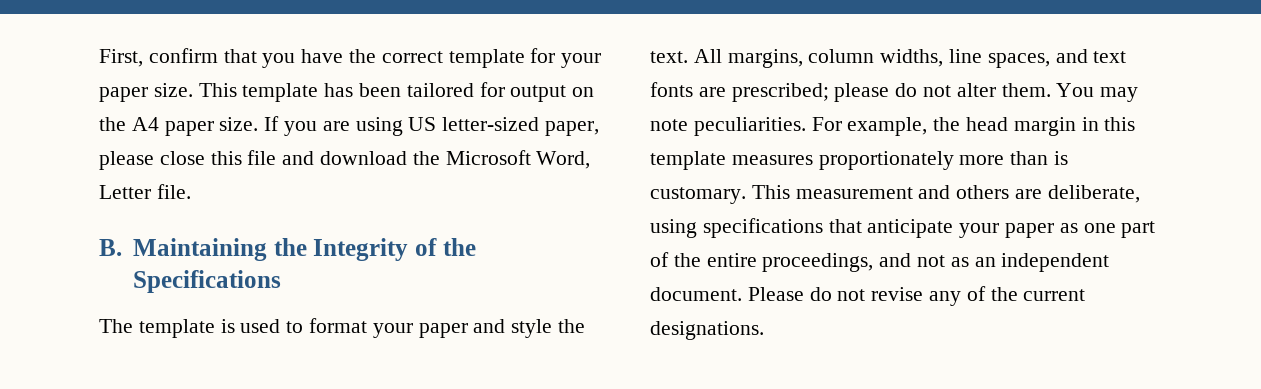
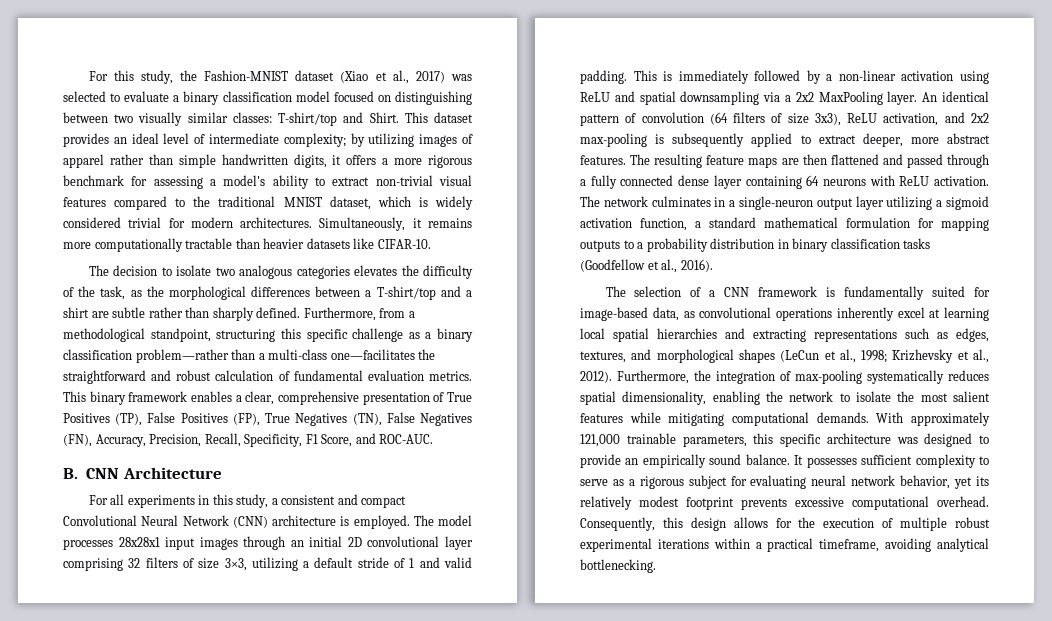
- First, confirm that you have the correct template for your paper size. This template has been tailored for output on the A4 paper size. If you are using US letter-sized paper, please close this file and download the Microsoft Word, Letter file.
- B. Maintaining the Integrity of the Specifications
- The template is used to format your paper and style the text. All margins, column widths, line spaces, and text fonts are prescribed; please do not alter them. You may note peculiarities. For example, the head margin in this template measures proportionately more than is customary. This measurement and others are deliberate, using specifications that anticipate your paper as one part of the entire proceedings, and not as an independent document. Please do not revise any of the current designations.
+ For this study, the Fashion-MNIST dataset (Xiao et al., 2017) was selected to evaluate a binary classification model focused on distinguishing between two visually similar classes: T-shirt/top and Shirt. This dataset provides an ideal level of intermediate complexity; by utilizing images of apparel rather than simple handwritten digits, it offers a more rigorous benchmark for assessing a model's ability to extract non-trivial visual features compared to the traditional MNIST dataset, which is widely considered trivial for modern architectures. Simultaneously, it remains more computationally tractable than heavier datasets like CIFAR-10.
+ The decision to isolate two analogous categories elevates the difficulty of the task, as the morphological differences between a T-shirt/top and a shirt are subtle rather than sharply defined. Furthermore, from a methodological standpoint, structuring this specific challenge as a binary classification problem—rather than a multi-class one—facilitates the straightforward and robust calculation of fundamental evaluation metrics. This binary framework enables a clear, comprehensive presentation of True Positives (TP), False Positives (FP), True Negatives (TN), False Negatives (FN), Accuracy, Precision, Recall, Specificity, F1 Score, and ROC-AUC.
+ B. CNN Architecture
+ For all experiments in this study, a consistent and compact Convolutional Neural Network (CNN) architecture is employed. The model processes 28x28x1 input images through an initial 2D convolutional layer comprising 32 filters of size 3×3, utilizing a default stride of 1 and valid padding. This is immediately followed by a non-linear activation using ReLU and spatial downsampling via a 2x2 MaxPooling layer. An identical pattern of convolution (64 filters of size 3x3), ReLU activation, and 2x2 max-pooling is subsequently applied to extract deeper, more abstract features. The resulting feature maps are then flattened and passed through a fully connected dense layer containing 64 neurons with ReLU activation. The network culminates in a single-neuron output layer utilizing a sigmoid activation function, a standard mathematical formulation for mapping outputs to a probability distribution in binary classification tasks (Goodfellow et al., 2016).
+ The selection of a CNN framework is fundamentally suited for image-based data, as convolutional operations inherently excel at learning local spatial hierarchies and extracting representations such as edges, textures, and morphological shapes (LeCun et al., 1998; Krizhevsky et al., 2012). Furthermore, the integration of max-pooling systematically reduces spatial dimensionality, enabling the network to isolate the most salient features while mitigating computational demands. With approximately 121,000 trainable parameters, this specific architecture was designed to provide an empirically sound balance. It possesses sufficient complexity to serve as a rigorous subject for evaluating neural network behavior, yet its relatively modest footprint prevents excessive computational overhead. Consequently, this design allows for the execution of multiple robust experimental iterations within a practical timeframe, avoiding analytical bottlenecking.

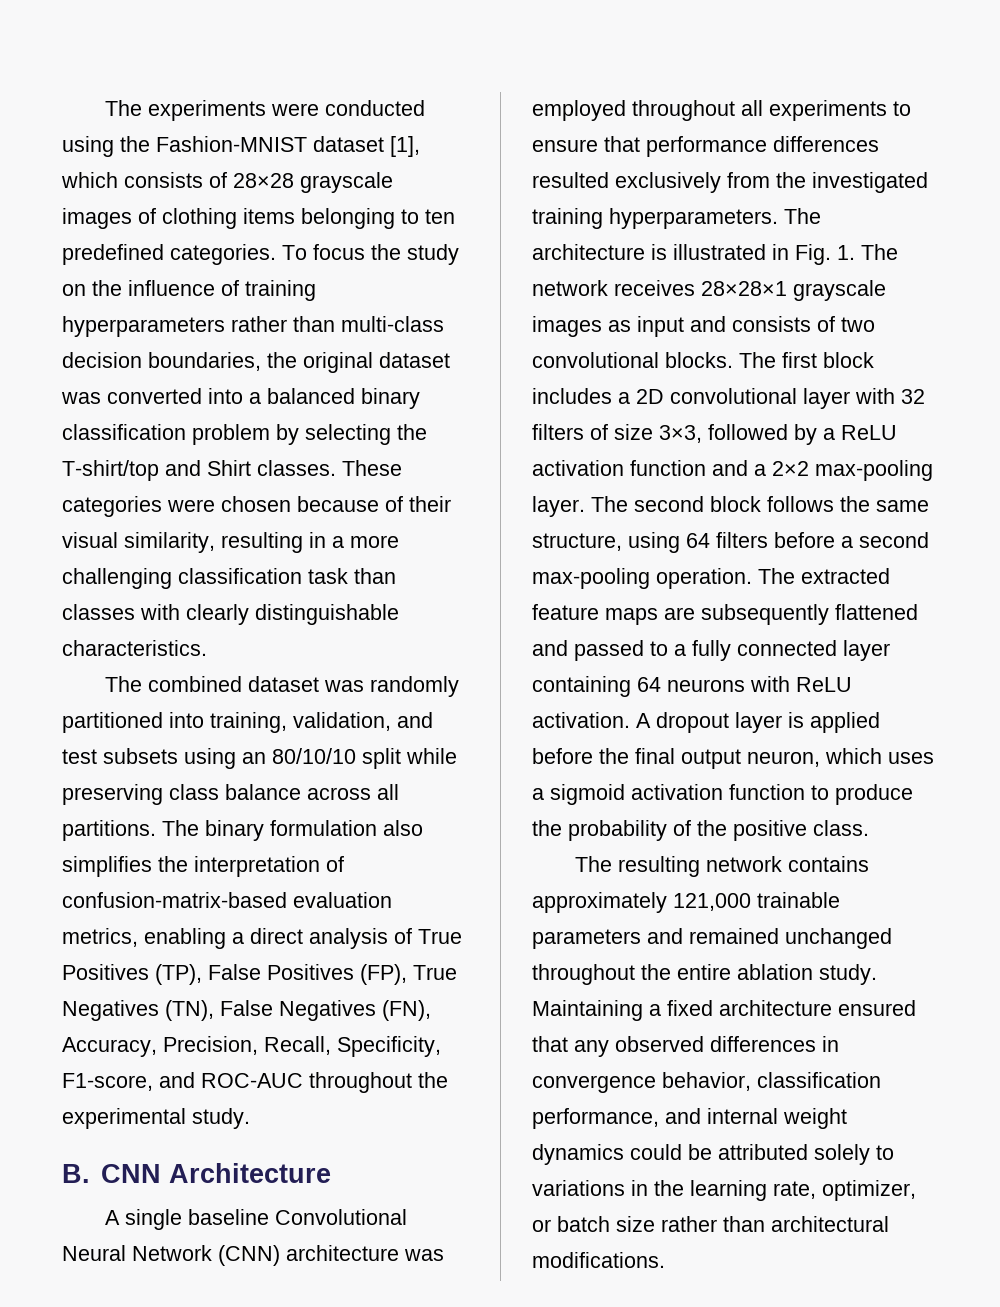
- For this study, the Fashion-MNIST dataset (Xiao et al., 2017) was selected to evaluate a binary classification model focused on distinguishing between two visually similar classes: T-shirt/top and Shirt. This dataset provides an ideal level of intermediate complexity; by utilizing images of apparel rather than simple handwritten digits, it offers a more rigorous benchmark for assessing a model's ability to extract non-trivial visual features compared to the traditional MNIST dataset, which is widely considered trivial for modern architectures. Simultaneously, it remains more computationally tractable than heavier datasets like CIFAR-10.
- The decision to isolate two analogous categories elevates the difficulty of the task, as the morphological differences between a T-shirt/top and a shirt are subtle rather than sharply defined. Furthermore, from a methodological standpoint, structuring this specific challenge as a binary classification problem—rather than a multi-class one—facilitates the straightforward and robust calculation of fundamental evaluation metrics. This binary framework enables a clear, comprehensive presentation of True Positives (TP), False Positives (FP), True Negatives (TN), False Negatives (FN), Accuracy, Precision, Recall, Specificity, F1 Score, and ROC-AUC.
+ The experiments were conducted using the Fashion-MNIST dataset [1], which consists of 28×28 grayscale images of clothing items belonging to ten predefined categories. To focus the study on the influence of training hyperparameters rather than multi-class decision boundaries, the original dataset was converted into a balanced binary classification problem by selecting the T-shirt/top and Shirt classes. These categories were chosen because of their visual similarity, resulting in a more challenging classification task than classes with clearly distinguishable characteristics.
+ The combined dataset was randomly partitioned into training, validation, and test subsets using an 80/10/10 split while preserving class balance across all partitions. The binary formulation also simplifies the interpretation of confusion-matrix-based evaluation metrics, enabling a direct analysis of True Positives (TP), False Positives (FP), True Negatives (TN), False Negatives (FN), Accuracy, Precision, Recall, Specificity, F1-score, and ROC-AUC throughout the experimental study.
  B. CNN Architecture
- For all experiments in this study, a consistent and compact Convolutional Neural Network (CNN) architecture is employed. The model processes 28x28x1 input images through an initial 2D convolutional layer comprising 32 filters of size 3×3, utilizing a default stride of 1 and valid padding. This is immediately followed by a non-linear activation using ReLU and spatial downsampling via a 2x2 MaxPooling layer. An identical pattern of convolution (64 filters of size 3x3), ReLU activation, and 2x2 max-pooling is subsequently applied to extract deeper, more abstract features. The resulting feature maps are then flattened and passed through a fully connected dense layer containing 64 neurons with ReLU activation.
+ A single baseline Convolutional Neural Network (CNN) architecture was employed throughout all experiments to ensure that performance differences resulted exclusively from the investigated training hyperparameters. The architecture is illustrated in Fig. 1. The network receives 28×28×1 grayscale images as input and consists of two convolutional blocks. The first block includes a 2D convolutional layer with 32 filters of size 3×3, followed by a ReLU activation function and a 2×2 max-pooling layer. The second block follows the same structure, using 64 filters before a second max-pooling operation. The extracted feature maps are subsequently flattened and passed to a fully connected layer containing 64 neurons with ReLU activation.
- The network culminates in a single-neuron output layer utilizing a sigmoid activation function, a standard mathematical formulation for mapping outputs to a probability distribution in binary classification tasks (Goodfellow et al., 2016).
- The selection of a CNN framework is fundamentally suited for image-based data, as convolutional operations inherently excel at learning local spatial hierarchies and extracting representations such as edges, textures, and morphological shapes (LeCun et al., 1998; Krizhevsky et al., 2012). Furthermore, the integration of max-pooling systematically reduces spatial dimensionality, enabling the network to isolate the most salient features while mitigating computational demands. With approximately 121,000 trainable parameters, this specific architecture was designed to provide an empirically sound balance. It possesses sufficient complexity to serve as a rigorous subject for evaluating neural network behavior, yet its relatively modest footprint prevents excessive computational overhead. Consequently, this design allows for the execution of multiple robust experimental iterations within a practical timeframe, avoiding analytical bottlenecking.
+ A dropout layer is applied before the final output neuron, which uses a sigmoid activation function to produce the probability of the positive class.
+ The resulting network contains approximately 121,000 trainable parameters and remained unchanged throughout the entire ablation study. Maintaining a fixed architecture ensured that any observed differences in convergence behavior, classification performance, and internal weight dynamics could be attributed solely to variations in the learning rate, optimizer, or batch size rather than architectural modifications.

